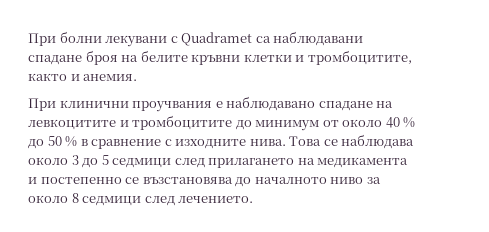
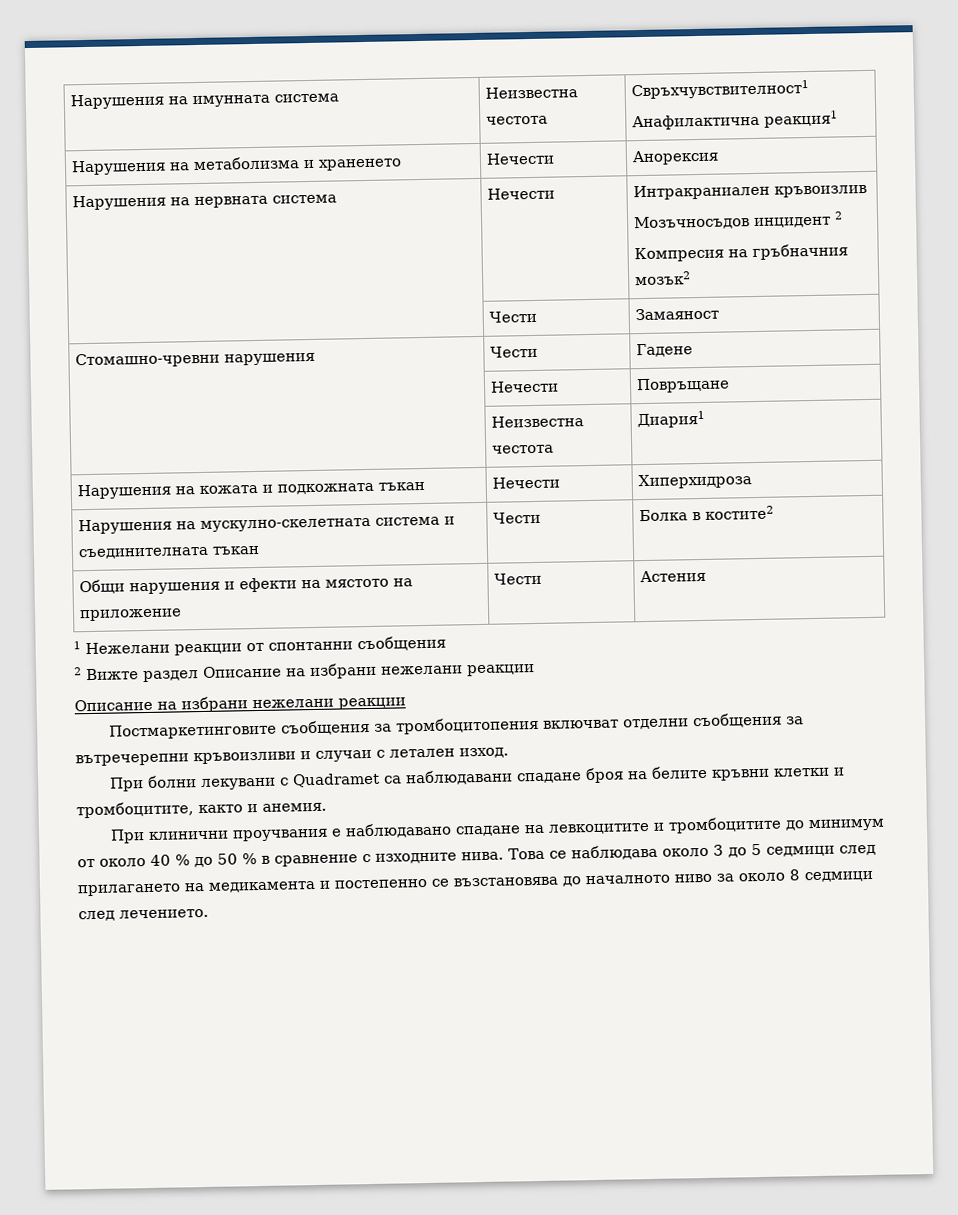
+ Нарушения на имунната система | Неизвестна честота | Свръхчувствителност1
+ Анафилактична реакция1
+ Нарушения на метаболизма и храненето | Нечести | Анорексия
+ Нарушения на нервната система | Нечести | Интракраниален кръвоизлив
+ Мозъчносъдов инцидент 2
+ Компресия на гръбначния мозък2
+ | Чести | Замаяност
+ Стомашно-чревни нарушения | Чести | Гадене
+ | Нечести | Повръщане
+ | Неизвестна честота | Диария1
+ Нарушения на кожата и подкожната тъкан | Нечести | Хиперхидроза
+ Нарушения на мускулно-скелетната система и съединителната тъкан | Чести | Болка в костите2
+ Общи нарушения и ефекти на мястото на приложение | Чести | Астения
+ 1 Нежелани реакции от спонтанни съобщения
+ 2 Вижте раздел Описание на избрани нежелани реакции
+ Описание на избрани нежелани реакции
+ Постмаркетинговите съобщения за тромбоцитопения включват отделни съобщения за вътречерепни кръвоизливи и случаи с летален изход.

